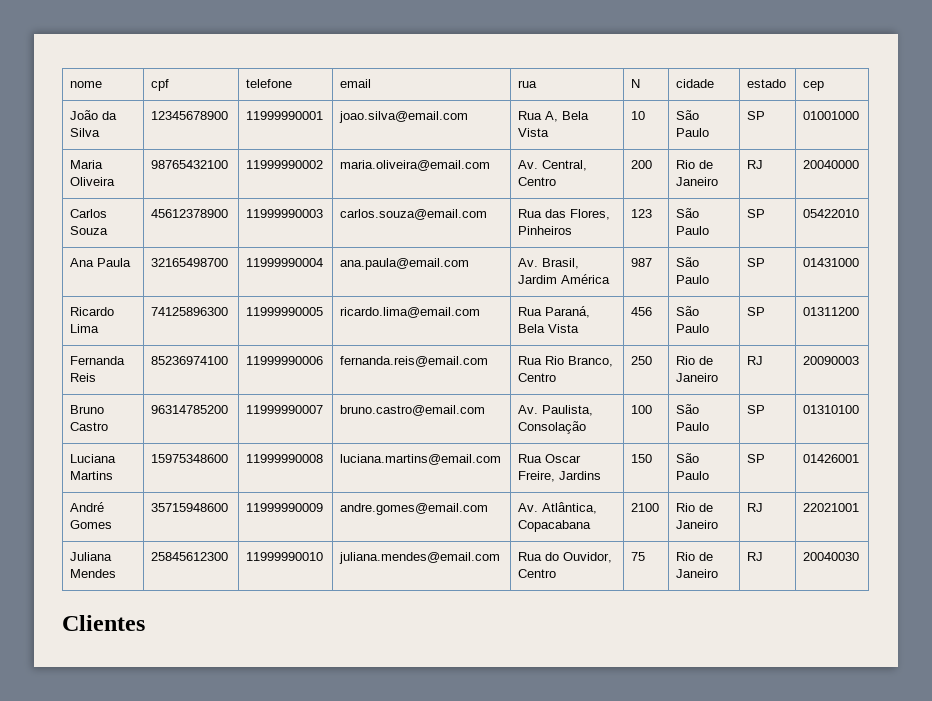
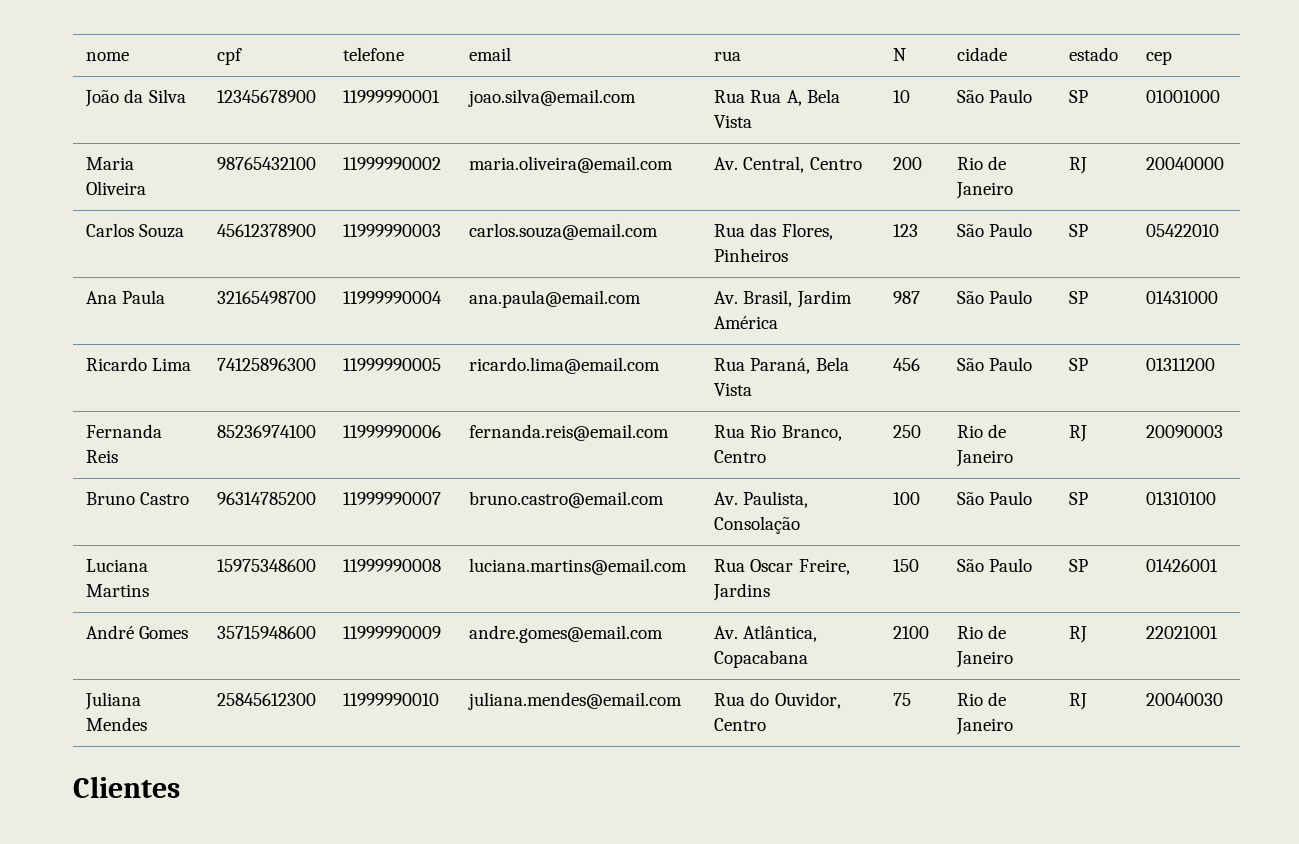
- João da Silva | 12345678900 | 11999990001 | joao.silva@email.com | Rua A, Bela Vista | 10 | São Paulo | SP | 01001000
+ João da Silva | 12345678900 | 11999990001 | joao.silva@email.com | Rua Rua A, Bela Vista | 10 | São Paulo | SP | 01001000

